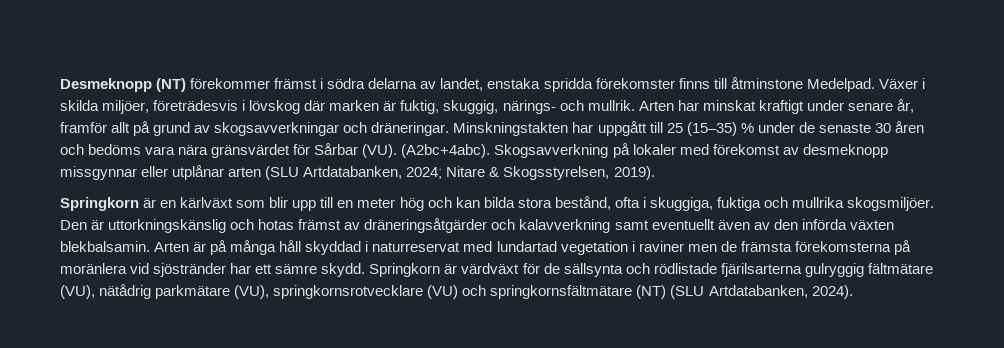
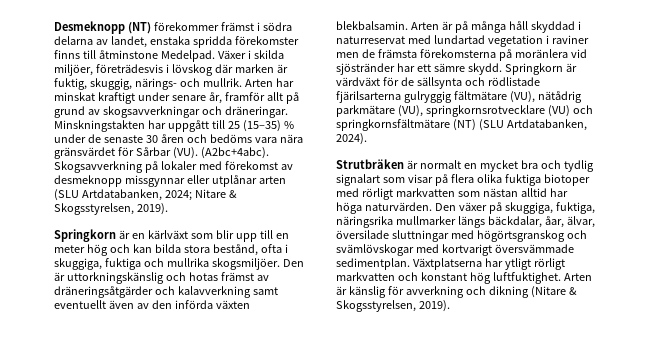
+ Strutbräken är normalt en mycket bra och tydlig signalart som visar på flera olika fuktiga biotoper med rörligt markvatten som nästan alltid har höga naturvärden. Den växer på skuggiga, fuktiga, näringsrika mullmarker längs bäckdalar, åar, älvar, översilade sluttningar med högörtsgranskog och svämlövskogar med kortvarigt översvämmade sedimentplan. Växtplatserna har ytligt rörligt markvatten och konstant hög luftfuktighet. Arten är känslig för avverkning och dikning (Nitare & Skogsstyrelsen, 2019).

